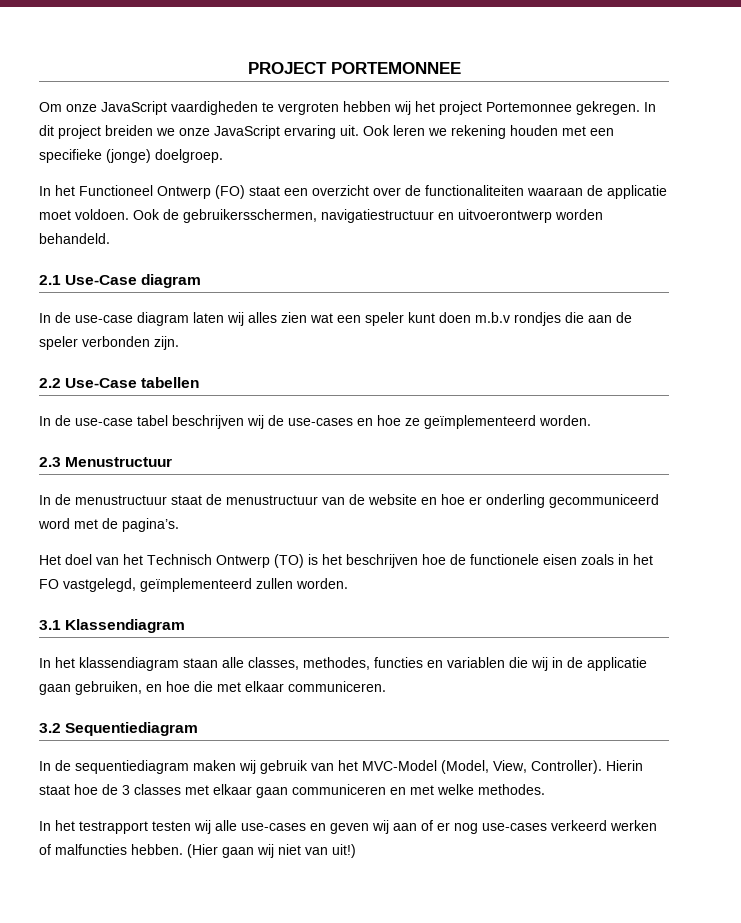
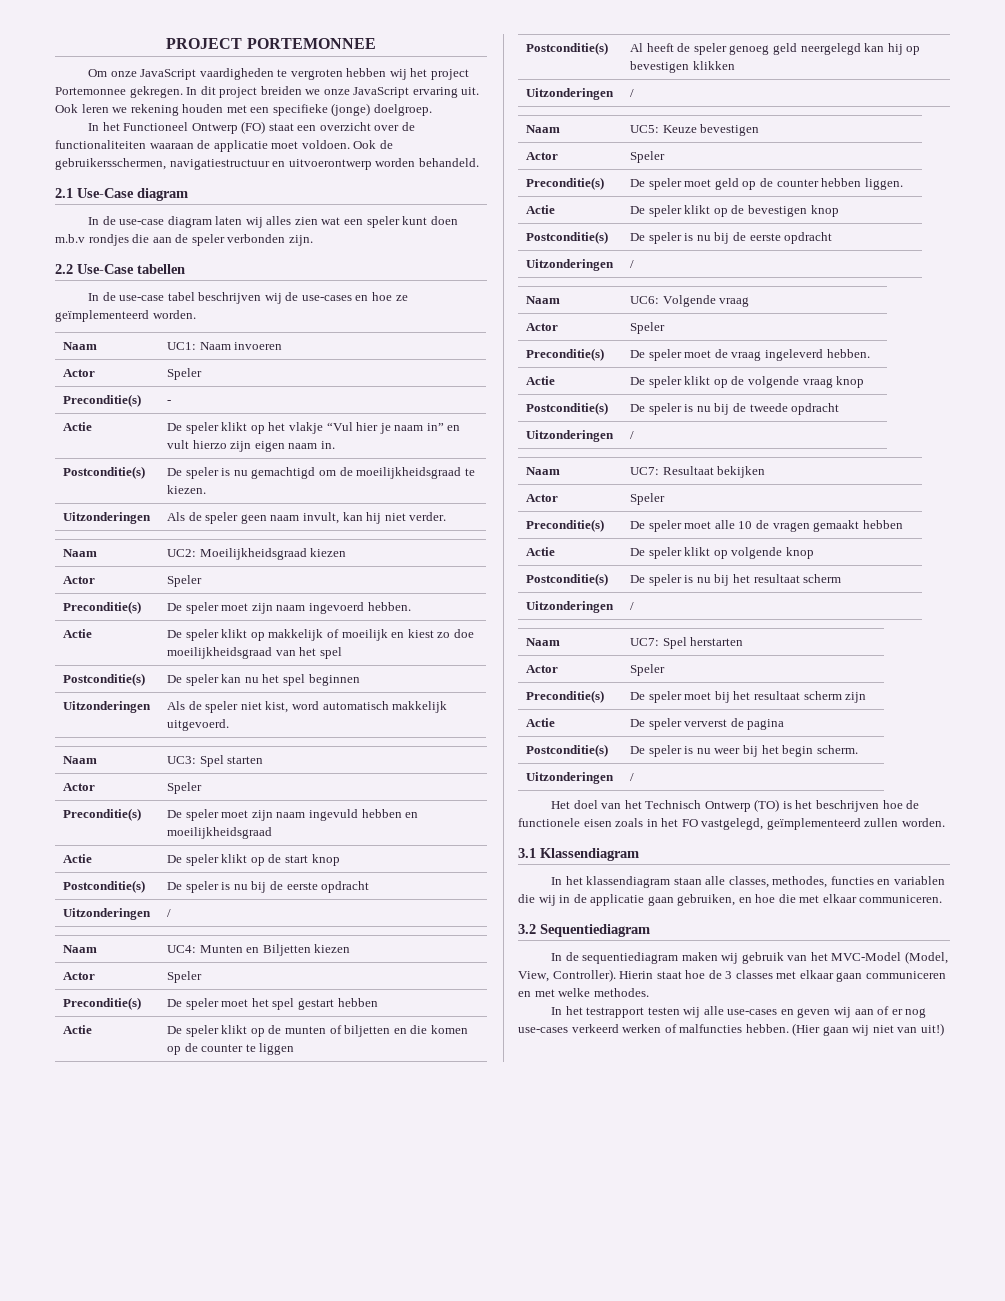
- 2.3 Menustructuur
- In de menustructuur staat de menustructuur van de website en hoe er onderling gecommuniceerd word met de pagina’s.
+ Naam | UC1: Naam invoeren
+ Actor | Speler
+ Preconditie(s) | -
+ Actie | De speler klikt op het vlakje “Vul hier je naam in” en vult hierzo zijn eigen naam in.
+ Postconditie(s) | De speler is nu gemachtigd om de moeilijkheidsgraad te kiezen.
+ Uitzonderingen | Als de speler geen naam invult, kan hij niet verder.
+ Naam | UC2: Moeilijkheidsgraad kiezen
+ Actor | Speler
+ Preconditie(s) | De speler moet zijn naam ingevoerd hebben.
+ Actie | De speler klikt op makkelijk of moeilijk en kiest zo doe moeilijkheidsgraad van het spel
+ Postconditie(s) | De speler kan nu het spel beginnen
+ Uitzonderingen | Als de speler niet kist, word automatisch makkelijk uitgevoerd.
+ Naam | UC3: Spel starten
+ Actor | Speler
+ Preconditie(s) | De speler moet zijn naam ingevuld hebben en moeilijkheidsgraad
+ Actie | De speler klikt op de start knop
+ Postconditie(s) | De speler is nu bij de eerste opdracht
+ Uitzonderingen | /
+ Naam | UC4: Munten en Biljetten kiezen
+ Actor | Speler
+ Preconditie(s) | De speler moet het spel gestart hebben
+ Actie | De speler klikt op de munten of biljetten en die komen op de counter te liggen
+ Postconditie(s) | Al heeft de speler genoeg geld neergelegd kan hij op bevestigen klikken
+ Uitzonderingen | /
+ Naam | UC5: Keuze bevestigen
+ Actor | Speler
+ Preconditie(s) | De speler moet geld op de counter hebben liggen.
+ Actie | De speler klikt op de bevestigen knop
+ Postconditie(s) | De speler is nu bij de eerste opdracht
+ Uitzonderingen | /
+ Naam | UC6: Volgende vraag
+ Actor | Speler
+ Preconditie(s) | De speler moet de vraag ingeleverd hebben.
+ Actie | De speler klikt op de volgende vraag knop
+ Postconditie(s) | De speler is nu bij de tweede opdracht
+ Uitzonderingen | /
+ Naam | UC7: Resultaat bekijken
+ Actor | Speler
+ Preconditie(s) | De speler moet alle 10 de vragen gemaakt hebben
+ Actie | De speler klikt op volgende knop
+ Postconditie(s) | De speler is nu bij het resultaat scherm
+ Uitzonderingen | /
+ Naam | UC7: Spel herstarten
+ Actor | Speler
+ Preconditie(s) | De speler moet bij het resultaat scherm zijn
+ Actie | De speler ververst de pagina
+ Postconditie(s) | De speler is nu weer bij het begin scherm.
+ Uitzonderingen | /

